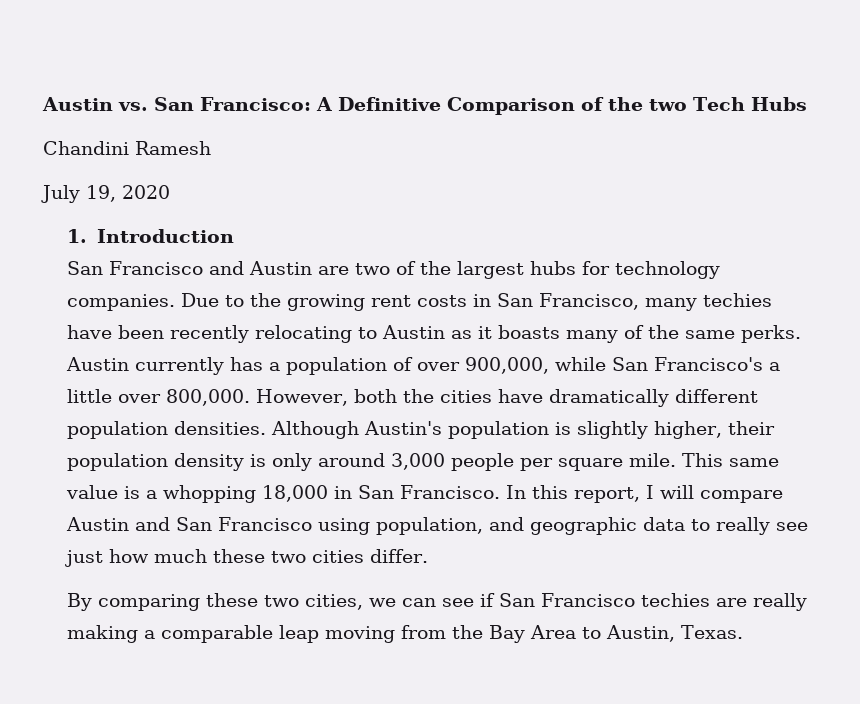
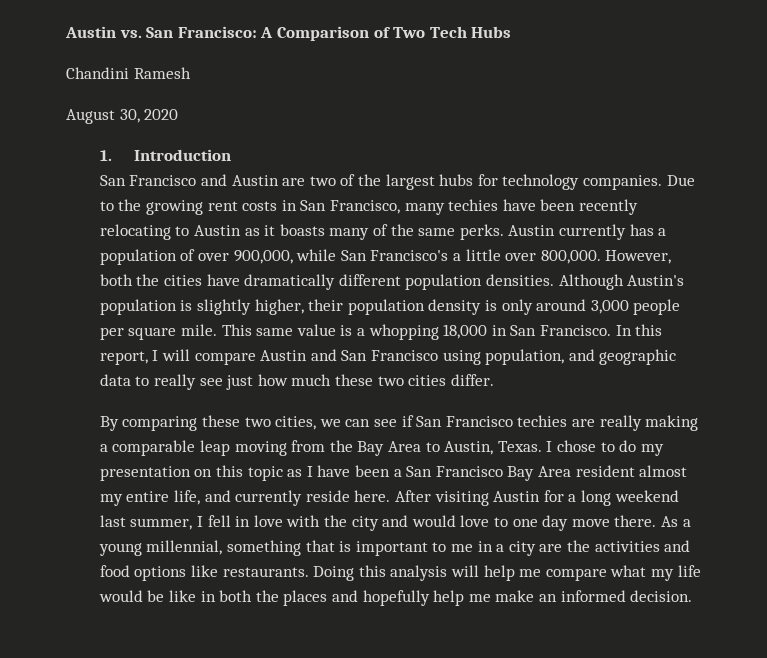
- Austin vs. San Francisco: A Definitive Comparison of the two Tech Hubs
+ Austin vs. San Francisco: A Comparison of Two Tech Hubs
- July 19, 2020
+ August 30, 2020
+ I chose to do my presentation on this topic as I have been a San Francisco Bay Area resident almost my entire life, and currently reside here. After visiting Austin for a long weekend last summer, I fell in love with the city and would love to one day move there. As a young millennial, something that is important to me in a city are the activities and food options like restaurants. Doing this analysis will help me compare what my life would be like in both the places and hopefully help me make an informed decision.

